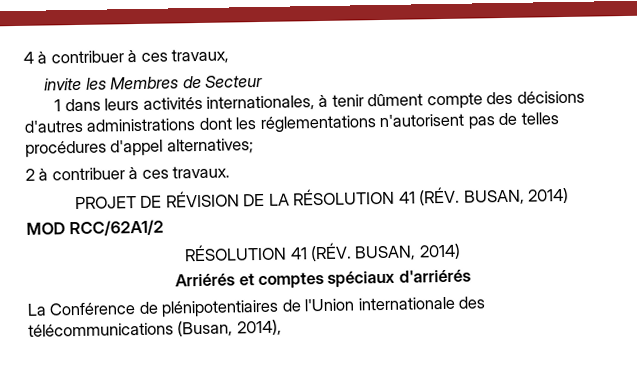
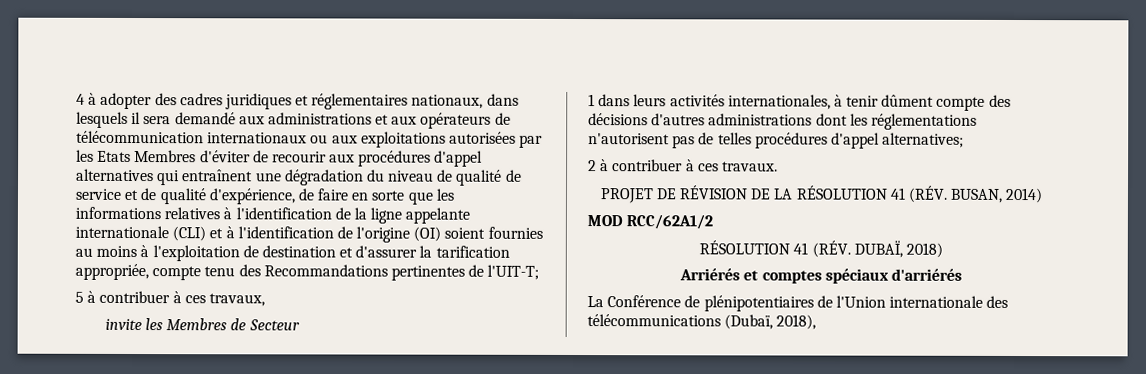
- 4 à contribuer à ces travaux,
+ 4 à adopter des cadres juridiques et réglementaires nationaux, dans lesquels il sera demandé aux administrations et aux opérateurs de télécommunication internationaux ou aux exploitations autorisées par les Etats Membres d'éviter de recourir aux procédures d'appel alternatives qui entraînent une dégradation du niveau de qualité de service et de qualité d'expérience, de faire en sorte que les informations relatives à l'identification de la ligne appelante internationale (CLI) et à l'identification de l'origine (OI) soient fournies au moins à l'exploitation de destination et d'assurer la tarification appropriée, compte tenu des Recommandations pertinentes de l'UIT-T;
+ 5 à contribuer à ces travaux,
  MOD RCC/62A1/2
- RÉSOLUTION 41 (RÉV. BUSAN, 2014)
+ RÉSOLUTION 41 (RÉV. DUBAÏ, 2018)
- La Conférence de plénipotentiaires de l'Union internationale des télécommunications (Busan, 2014),
+ La Conférence de plénipotentiaires de l'Union internationale des télécommunications (Dubaï, 2018),

